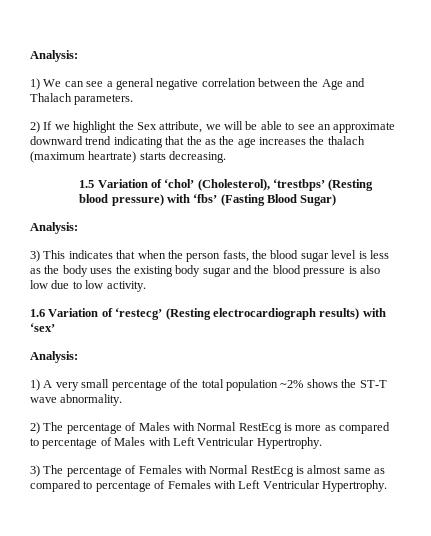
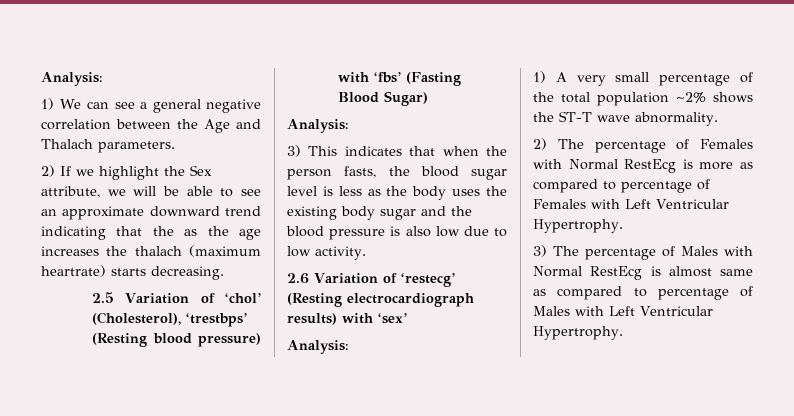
- 1.5 Variation of ‘chol’ (Cholesterol), ‘trestbps’ (Resting blood pressure) with ‘fbs’ (Fasting Blood Sugar)
+ 2.5 Variation of ‘chol’ (Cholesterol), ‘trestbps’ (Resting blood pressure) with ‘fbs’ (Fasting Blood Sugar)
- 1.6 Variation of ‘restecg’ (Resting electrocardiograph results) with ‘sex’
+ 2.6 Variation of ‘restecg’ (Resting electrocardiograph results) with ‘sex’
- 2) The percentage of Males with Normal RestEcg is more as compared to percentage of Males with Left Ventricular Hypertrophy.
+ 2) The percentage of Females with Normal RestEcg is more as compared to percentage of Females with Left Ventricular Hypertrophy.
- 3) The percentage of Females with Normal RestEcg is almost same as compared to percentage of Females with Left Ventricular Hypertrophy.
+ 3) The percentage of Males with Normal RestEcg is almost same as compared to percentage of Males with Left Ventricular Hypertrophy.

